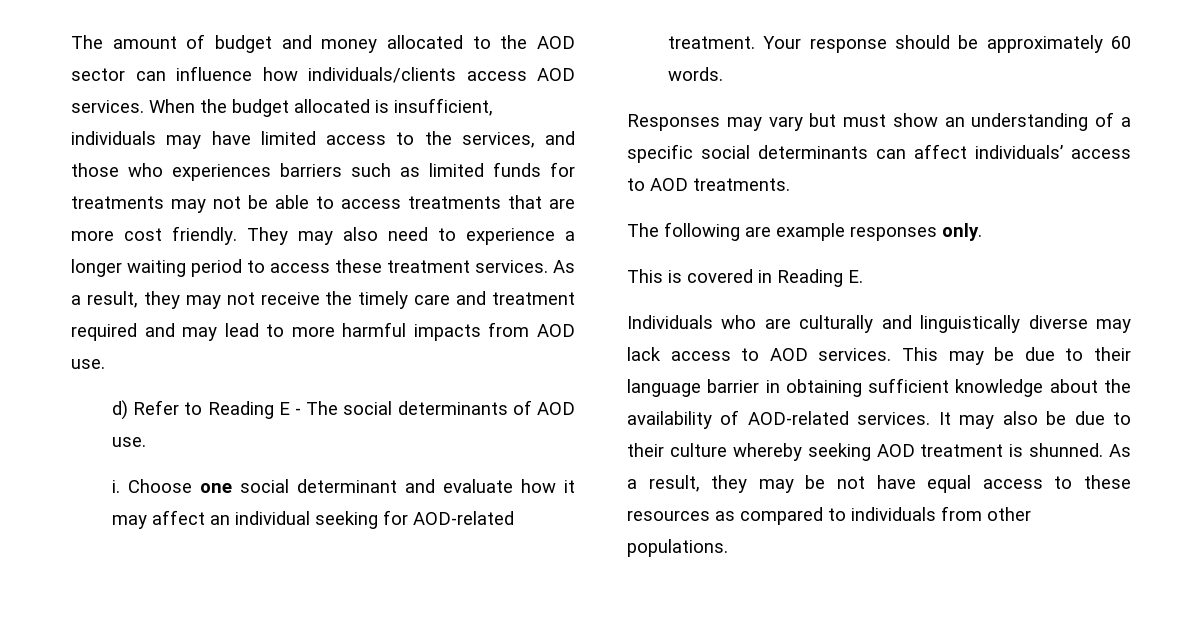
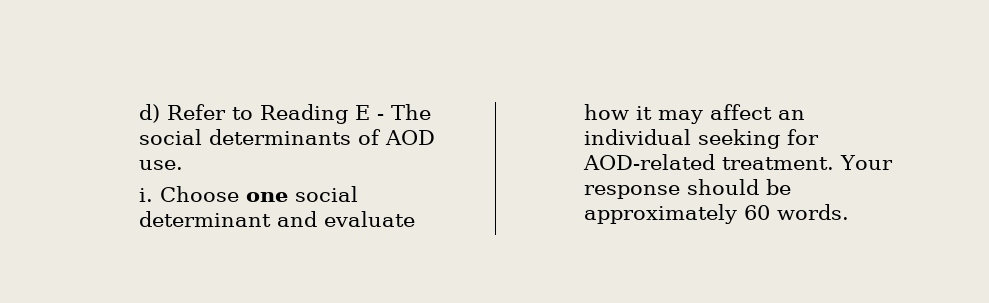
- The amount of budget and money allocated to the AOD sector can influence how individuals/clients access AOD services. When the budget allocated is insufficient, individuals may have limited access to the services, and those who experiences barriers such as limited funds for treatments may not be able to access treatments that are more cost friendly. They may also need to experience a longer waiting period to access these treatment services. As a result, they may not receive the timely care and treatment required and may lead to more harmful impacts from AOD use.
- Responses may vary but must show an understanding of a specific social determinants can affect individuals’ access to AOD treatments.
- The following are example responses only.
- This is covered in Reading E.
- Individuals who are culturally and linguistically diverse may lack access to AOD services. This may be due to their language barrier in obtaining sufficient knowledge about the availability of AOD-related services. It may also be due to their culture whereby seeking AOD treatment is shunned. As a result, they may be not have equal access to these resources as compared to individuals from other populations.

